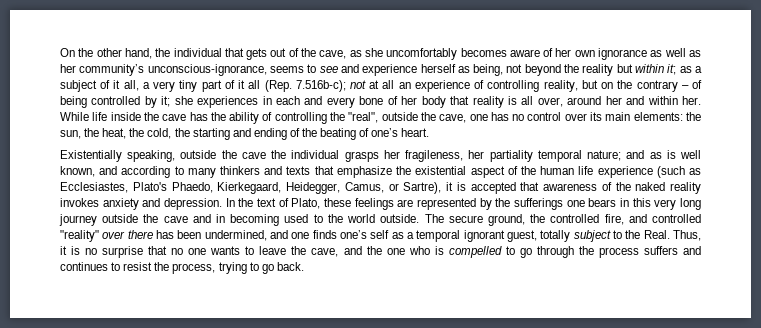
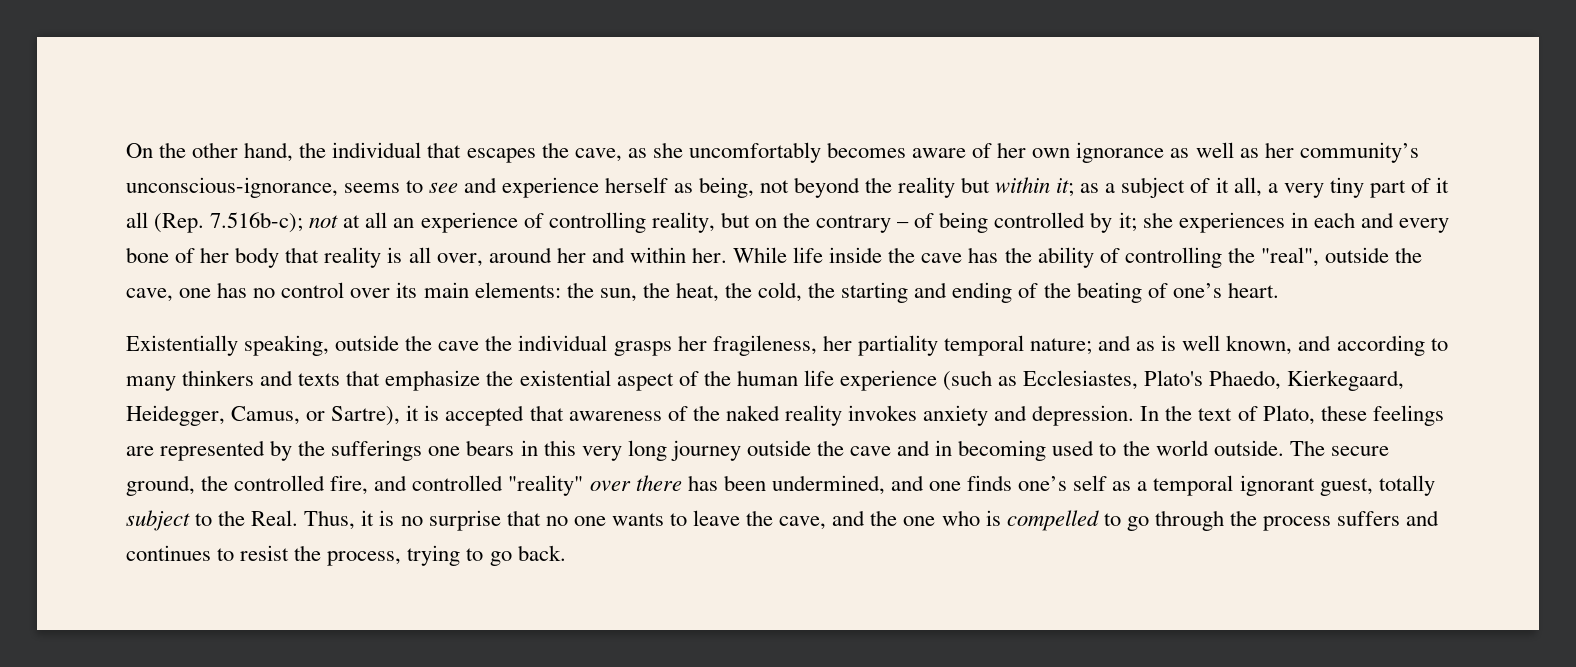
- On the other hand, the individual that gets out of the cave, as she uncomfortably becomes aware of her own ignorance as well as her community’s unconscious-ignorance, seems to see and experience herself as being, not beyond the reality but within it;
+ On the other hand, the individual that escapes the cave, as she uncomfortably becomes aware of her own ignorance as well as her community’s unconscious-ignorance, seems to see and experience herself as being, not beyond the reality but within it;

